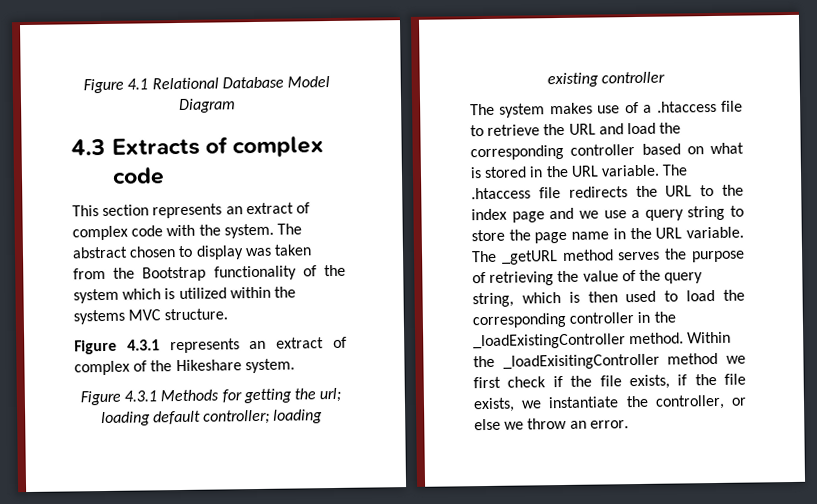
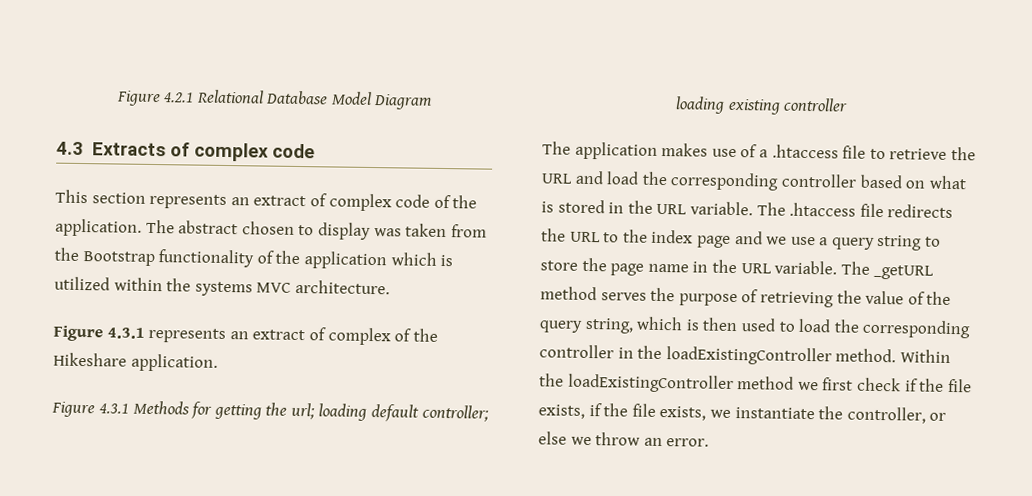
- Figure 4.1 Relational Database Model Diagram
+ Figure 4.2.1 Relational Database Model Diagram
- This section represents an extract of complex code with the system.
+ This section represents an extract of complex code of the application.
- The abstract chosen to display was taken from the Bootstrap functionality of the system which is utilized within the systems MVC structure.
+ The abstract chosen to display was taken from the Bootstrap functionality of the application which is utilized within the systems MVC architecture.
- Figure 4.3.1 represents an extract of complex of the Hikeshare system.
+ Figure 4.3.1 represents an extract of complex of the Hikeshare application.
- The system makes use of a .htaccess file to retrieve the URL and load the corresponding controller based on what is stored in the URL variable.
+ The application makes use of a .htaccess file to retrieve the URL and load the corresponding controller based on what is stored in the URL variable.
- The _getURL method serves the purpose of retrieving the value of the query string, which is then used to load the corresponding controller in the _loadExistingController method.
+ The _getURL method serves the purpose of retrieving the value of the query string, which is then used to load the corresponding controller in the loadExistingController method.
- Within the _loadExisitingController method we first check if the file exists, if the file exists, we instantiate the controller, or else we throw an error.
+ Within the loadExistingController method we first check if the file exists, if the file exists, we instantiate the controller, or else we throw an error.

